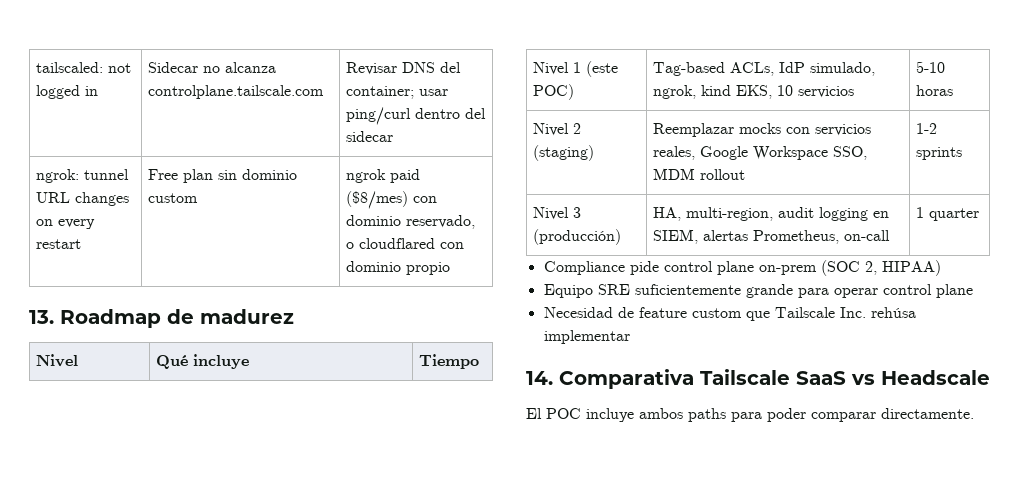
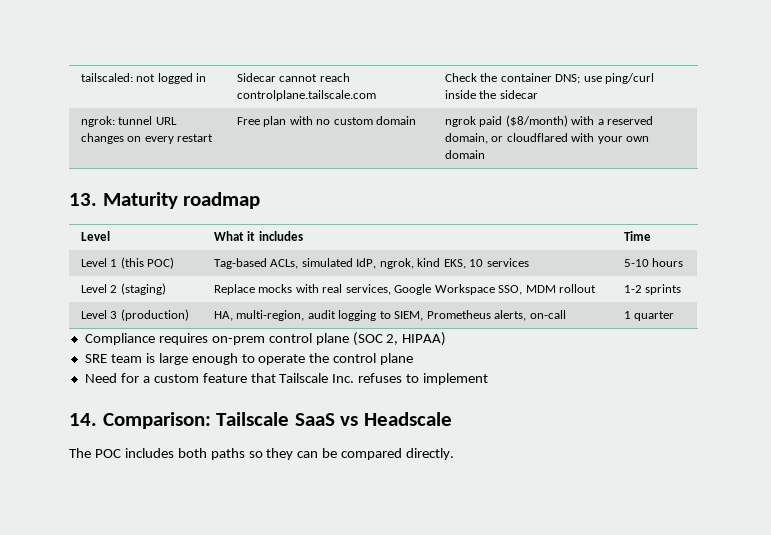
- tailscaled: not logged in | Sidecar no alcanza controlplane.tailscale.com | Revisar DNS del container; usar ping/curl dentro del sidecar
+ tailscaled: not logged in | Sidecar cannot reach controlplane.tailscale.com | Check the container DNS; use ping/curl inside the sidecar
- ngrok: tunnel URL changes on every restart | Free plan sin dominio custom | ngrok paid ($8/mes) con dominio reservado, o cloudflared con dominio propio
- 13. Roadmap de madurez
- Nivel | Qué incluye | Tiempo
- Nivel 1 (este POC) | Tag-based ACLs, IdP simulado, ngrok, kind EKS, 10 servicios | 5-10 horas
- Nivel 2 (staging) | Reemplazar mocks con servicios reales, Google Workspace SSO, MDM rollout | 1-2 sprints
+ ngrok: tunnel URL changes on every restart | Free plan with no custom domain | ngrok paid ($8/month) with a reserved domain, or cloudflared with your own domain
+ 13. Maturity roadmap
+ Level | What it includes | Time
+ Level 1 (this POC) | Tag-based ACLs, simulated IdP, ngrok, kind EKS, 10 services | 5-10 hours
+ Level 2 (staging) | Replace mocks with real services, Google Workspace SSO, MDM rollout | 1-2 sprints
- Nivel 3 (producción) | HA, multi-region, audit logging en SIEM, alertas Prometheus, on-call | 1 quarter
+ Level 3 (production) | HA, multi-region, audit logging to SIEM, Prometheus alerts, on-call | 1 quarter
- Compliance pide control plane on-prem (SOC 2, HIPAA)
+ Compliance requires on-prem control plane (SOC 2, HIPAA)
- Equipo SRE suficientemente grande para operar control plane
- Necesidad de feature custom que Tailscale Inc. rehúsa implementar
+ SRE team is large enough to operate the control plane
+ Need for a custom feature that Tailscale Inc. refuses to implement
- 14. Comparativa Tailscale SaaS vs Headscale
+ 14. Comparison: Tailscale SaaS vs Headscale
- El POC incluye ambos paths para poder comparar directamente.
+ The POC includes both paths so they can be compared directly.

